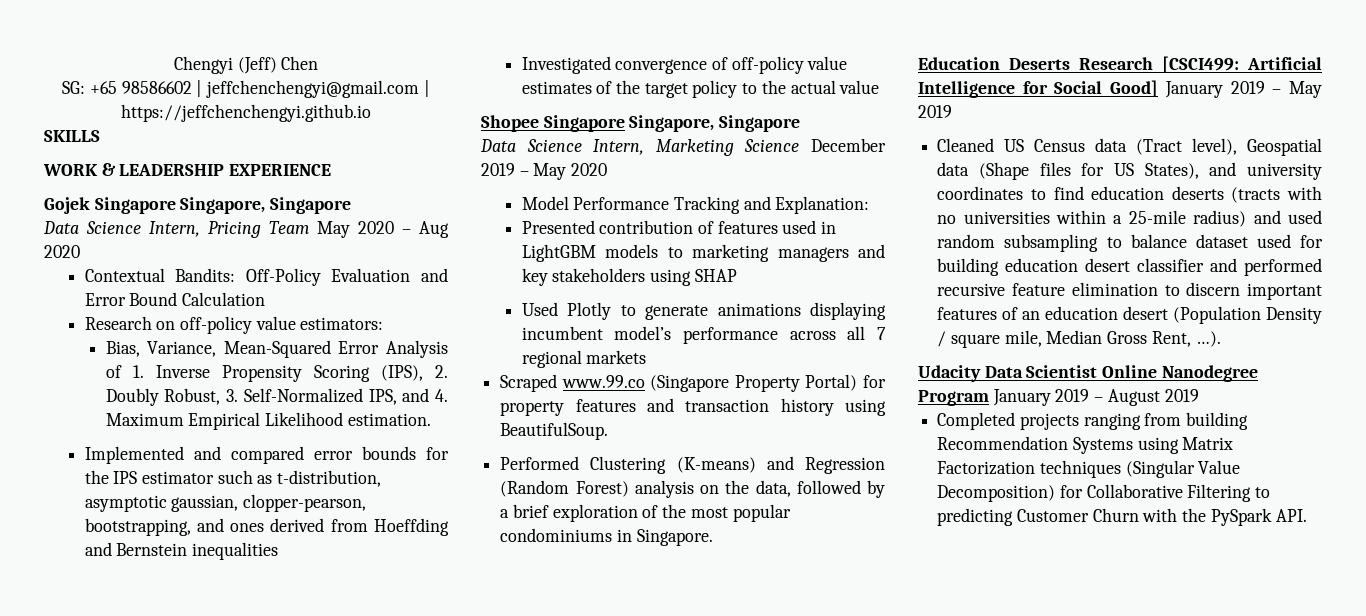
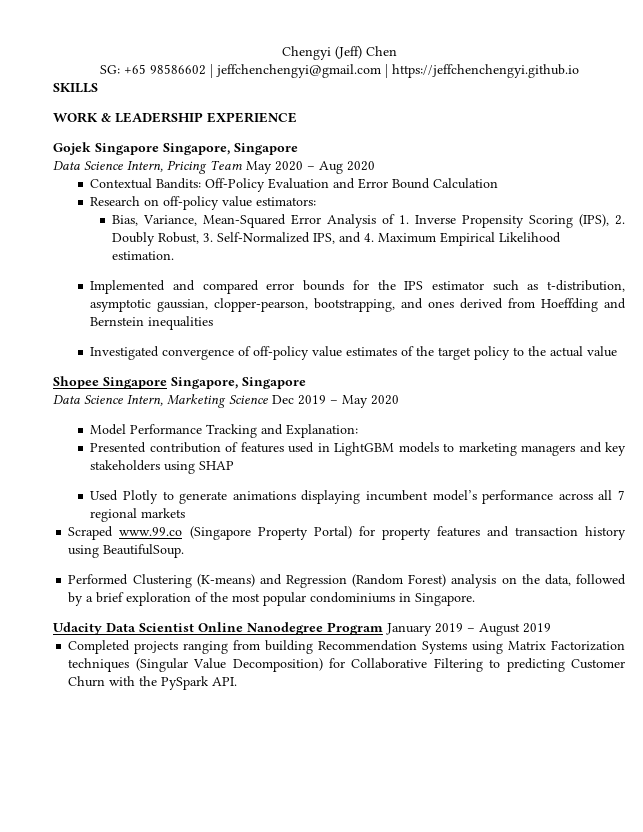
- Data Science Intern, Marketing Science December 2019 – May 2020
+ Data Science Intern, Marketing Science Dec 2019 – May 2020
- Education Deserts Research [CSCI499: Artificial Intelligence for Social Good] January 2019 – May 2019
- Cleaned US Census data (Tract level), Geospatial data (Shape files for US States), and university coordinates to find education deserts (tracts with no universities within a 25-mile radius) and used random subsampling to balance dataset used for building education desert classifier and performed recursive feature elimination to discern important features of an education desert (Population Density / square mile, Median Gross Rent, …).

